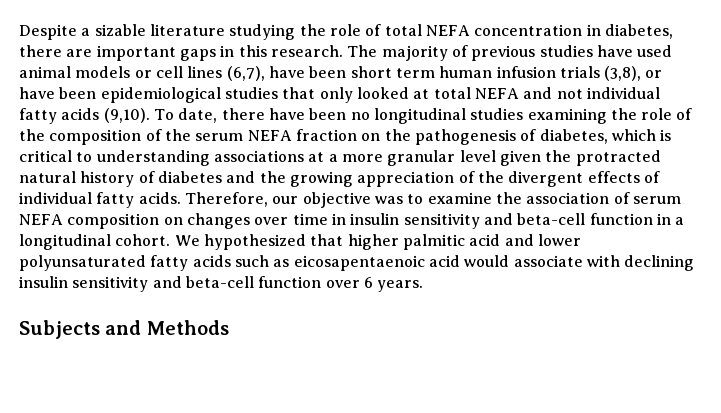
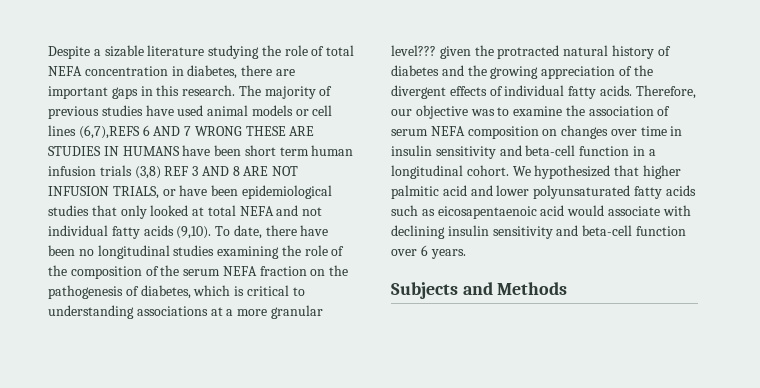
- The majority of previous studies have used animal models or cell lines (6,7), have been short term human infusion trials (3,8), or have been epidemiological studies that only looked at total NEFA and not individual fatty acids (9,10).
+ The majority of previous studies have used animal models or cell lines (6,7),REFS 6 AND 7 WRONG THESE ARE STUDIES IN HUMANS have been short term human infusion trials (3,8) REF 3 AND 8 ARE NOT INFUSION TRIALS, or have been epidemiological studies that only looked at total NEFA and not individual fatty acids (9,10).
- To date, there have been no longitudinal studies examining the role of the composition of the serum NEFA fraction on the pathogenesis of diabetes, which is critical to understanding associations at a more granular level given the protracted natural history of diabetes and the growing appreciation of the divergent effects of individual fatty acids.
+ To date, there have been no longitudinal studies examining the role of the composition of the serum NEFA fraction on the pathogenesis of diabetes, which is critical to understanding associations at a more granular level??? given the protracted natural history of diabetes and the growing appreciation of the divergent effects of individual fatty acids.

